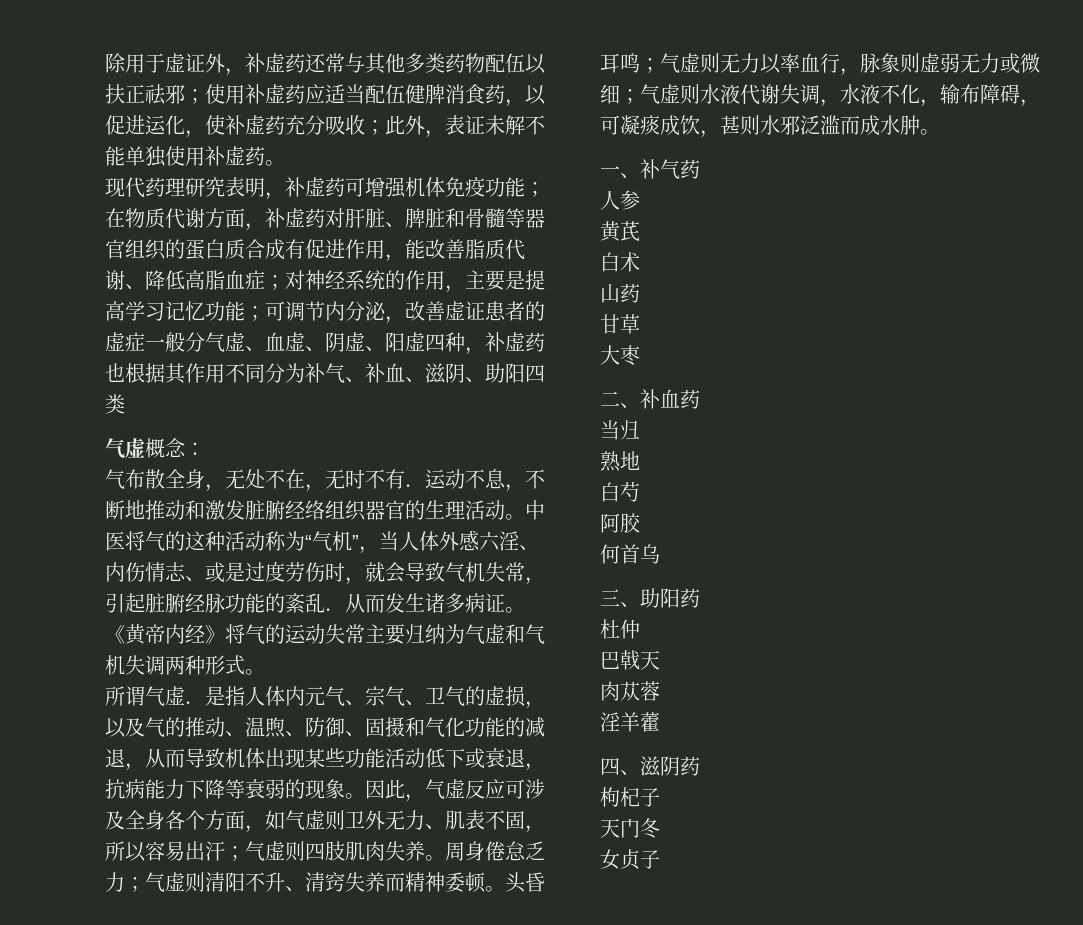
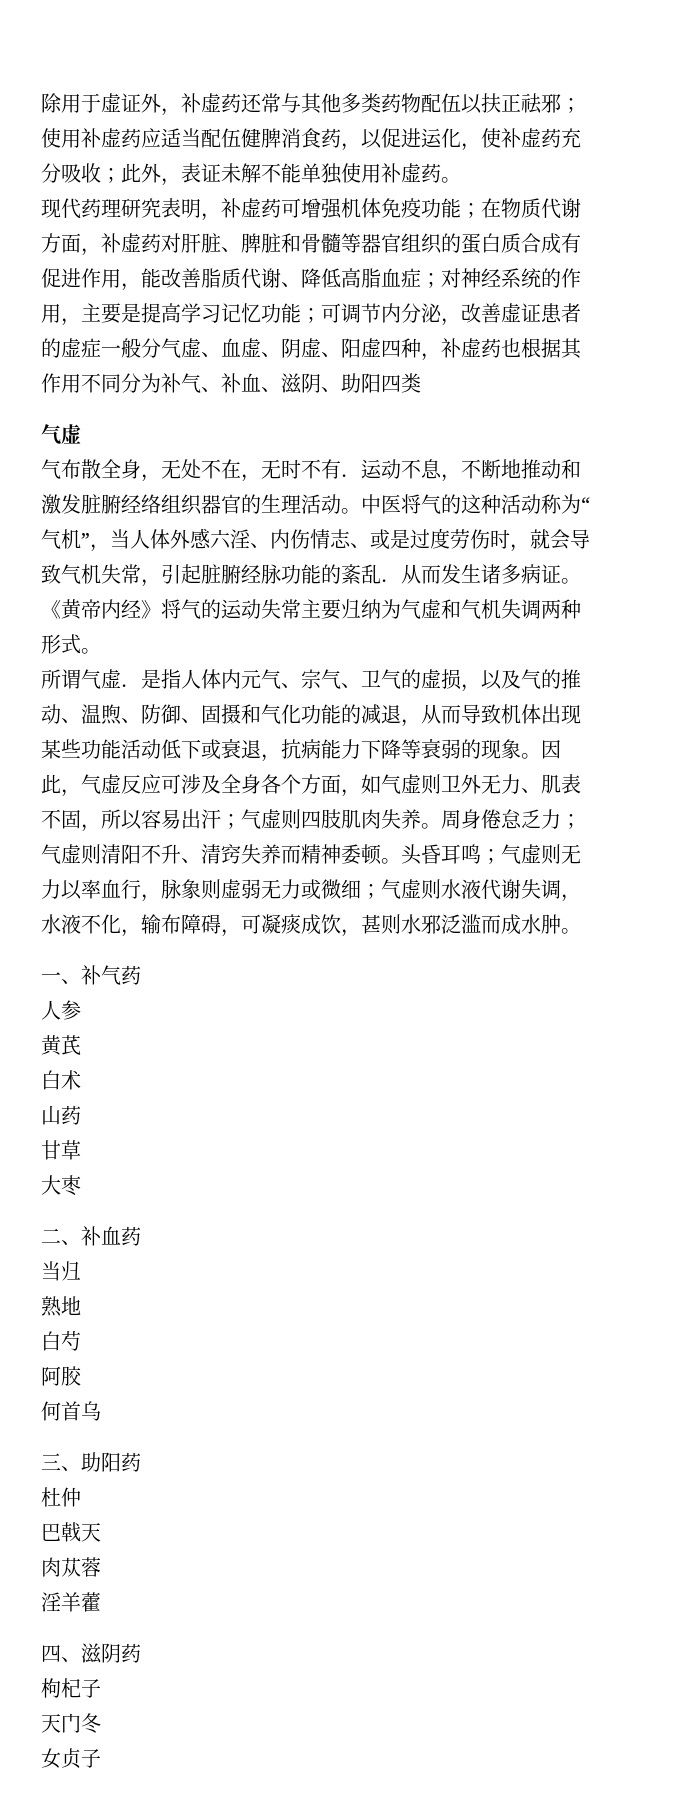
  可调节内分泌，改善虚证患者的虚症一般分气虚、血虚、阴虚、阳虚四种，补虚药也根据其作用不同分为补气、补血、滋阴、助阳四类
- 气虚概念：
+ 气虚

